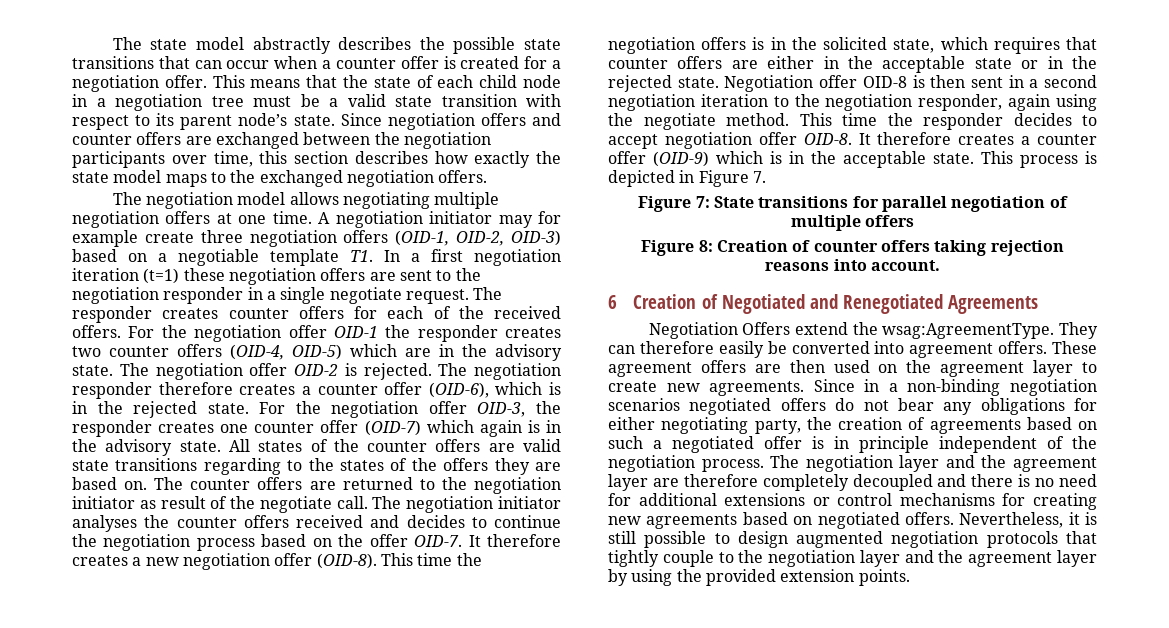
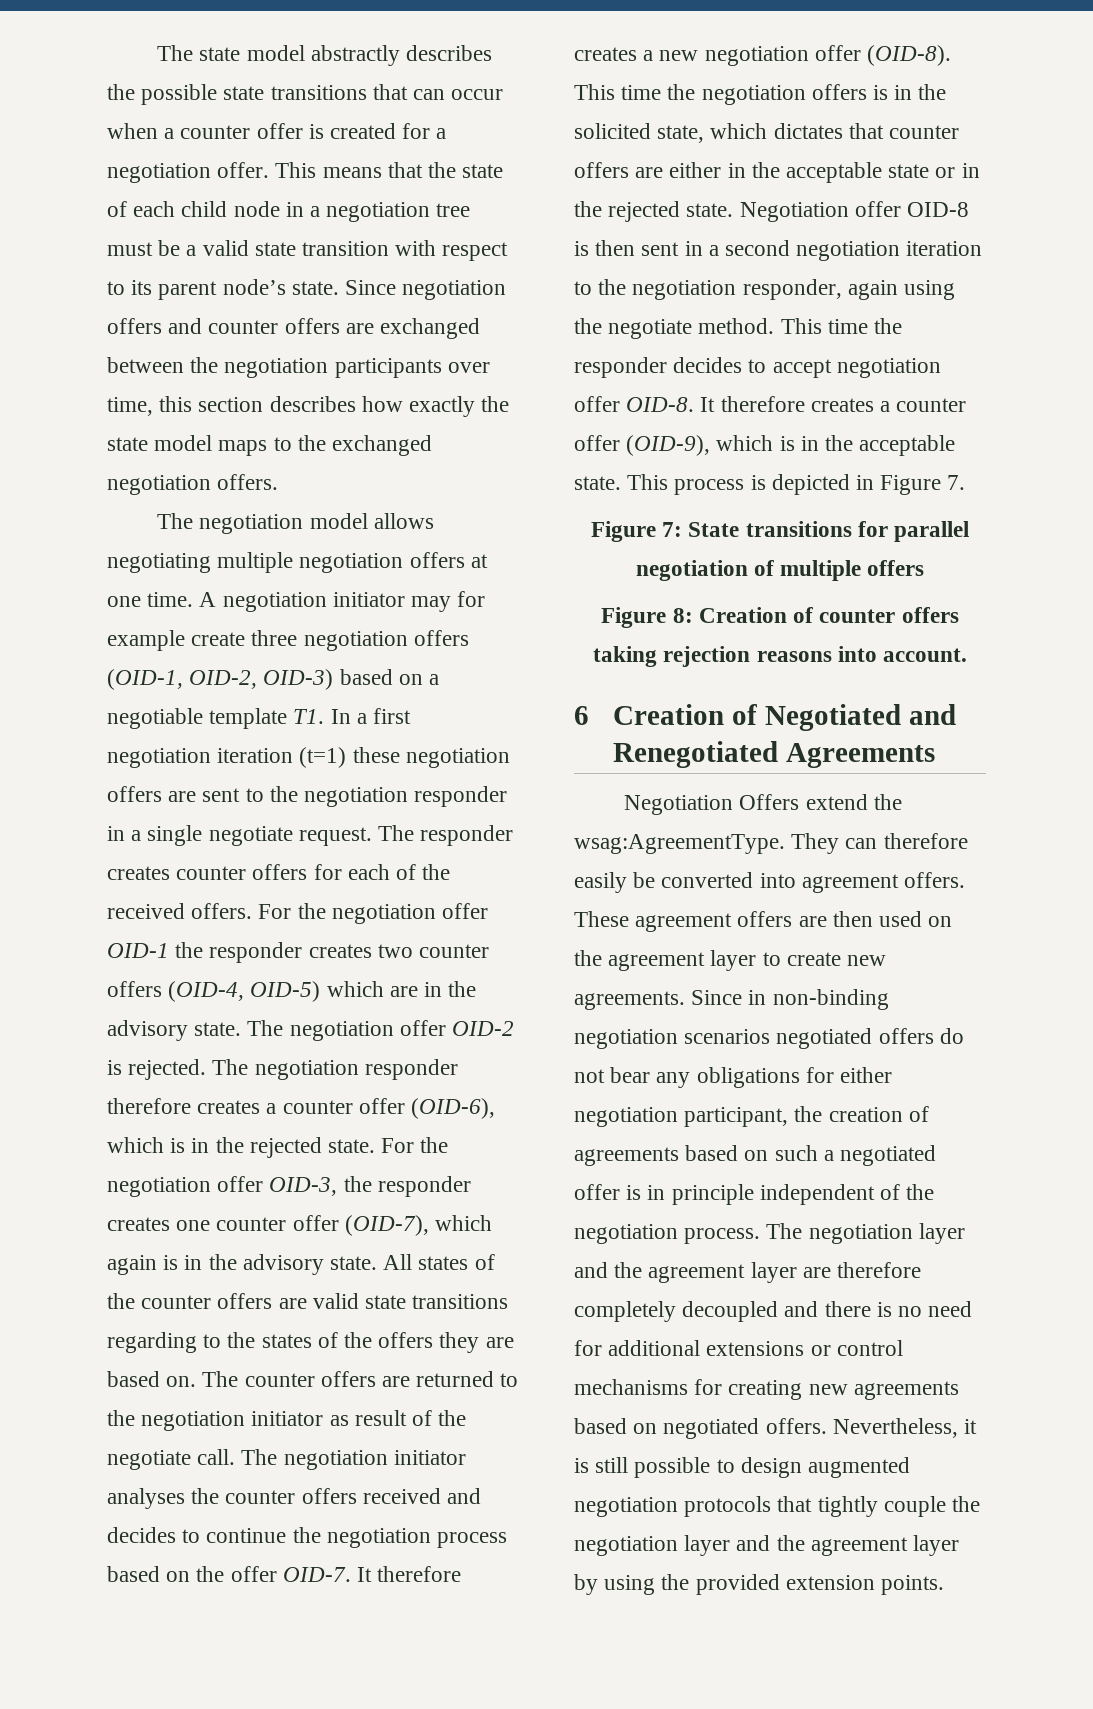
- For the negotiation offer OID-3, the responder creates one counter offer (OID-7) which again is in the advisory state.
+ For the negotiation offer OID-3, the responder creates one counter offer (OID-7), which again is in the advisory state.
- This time the negotiation offers is in the solicited state, which requires that counter offers are either in the acceptable state or in the rejected state.
+ This time the negotiation offers is in the solicited state, which dictates that counter offers are either in the acceptable state or in the rejected state.
- It therefore creates a counter offer (OID-9) which is in the acceptable state.
+ It therefore creates a counter offer (OID-9), which is in the acceptable state.
- Since in a non-binding negotiation scenarios negotiated offers do not bear any obligations for either negotiating party, the creation of agreements based on such a negotiated offer is in principle independent of the negotiation process.
+ Since in non-binding negotiation scenarios negotiated offers do not bear any obligations for either negotiation participant, the creation of agreements based on such a negotiated offer is in principle independent of the negotiation process.
- Nevertheless, it is still possible to design augmented negotiation protocols that tightly couple to the negotiation layer and the agreement layer by using the provided extension points.
+ Nevertheless, it is still possible to design augmented negotiation protocols that tightly couple the negotiation layer and the agreement layer by using the provided extension points.

